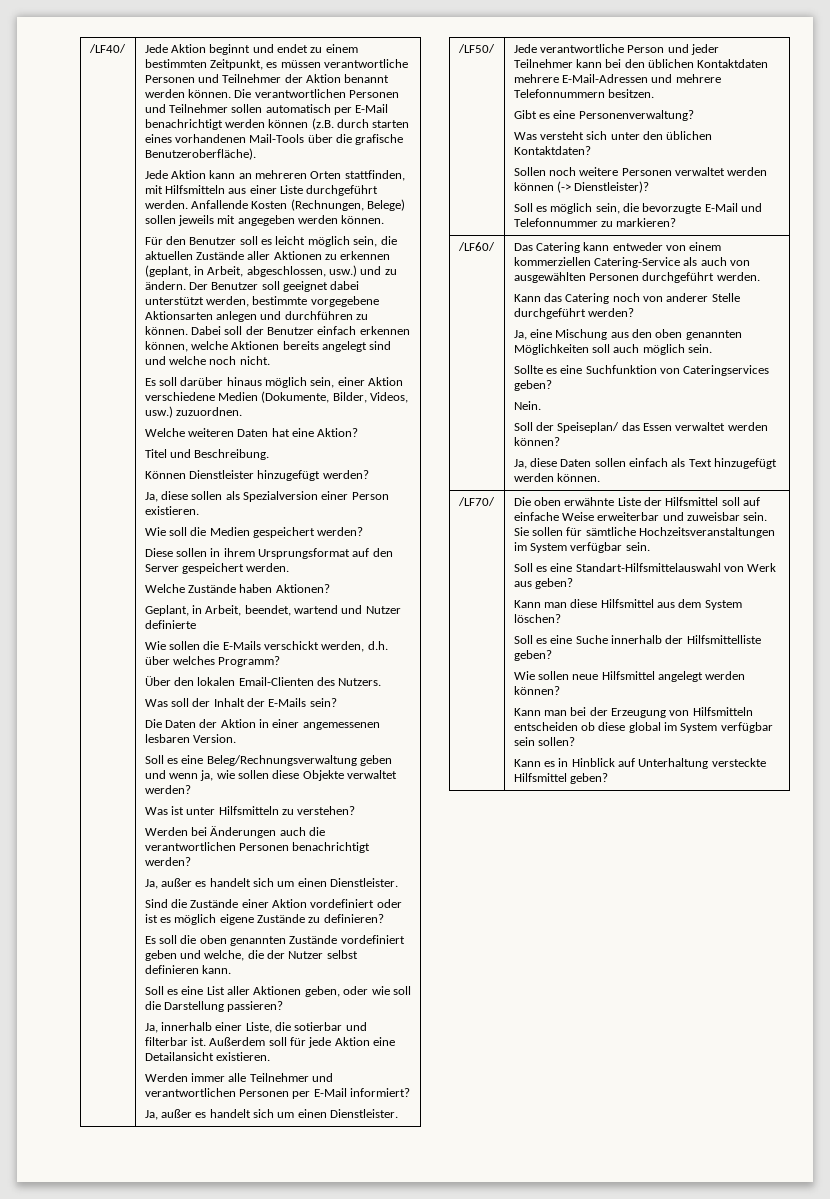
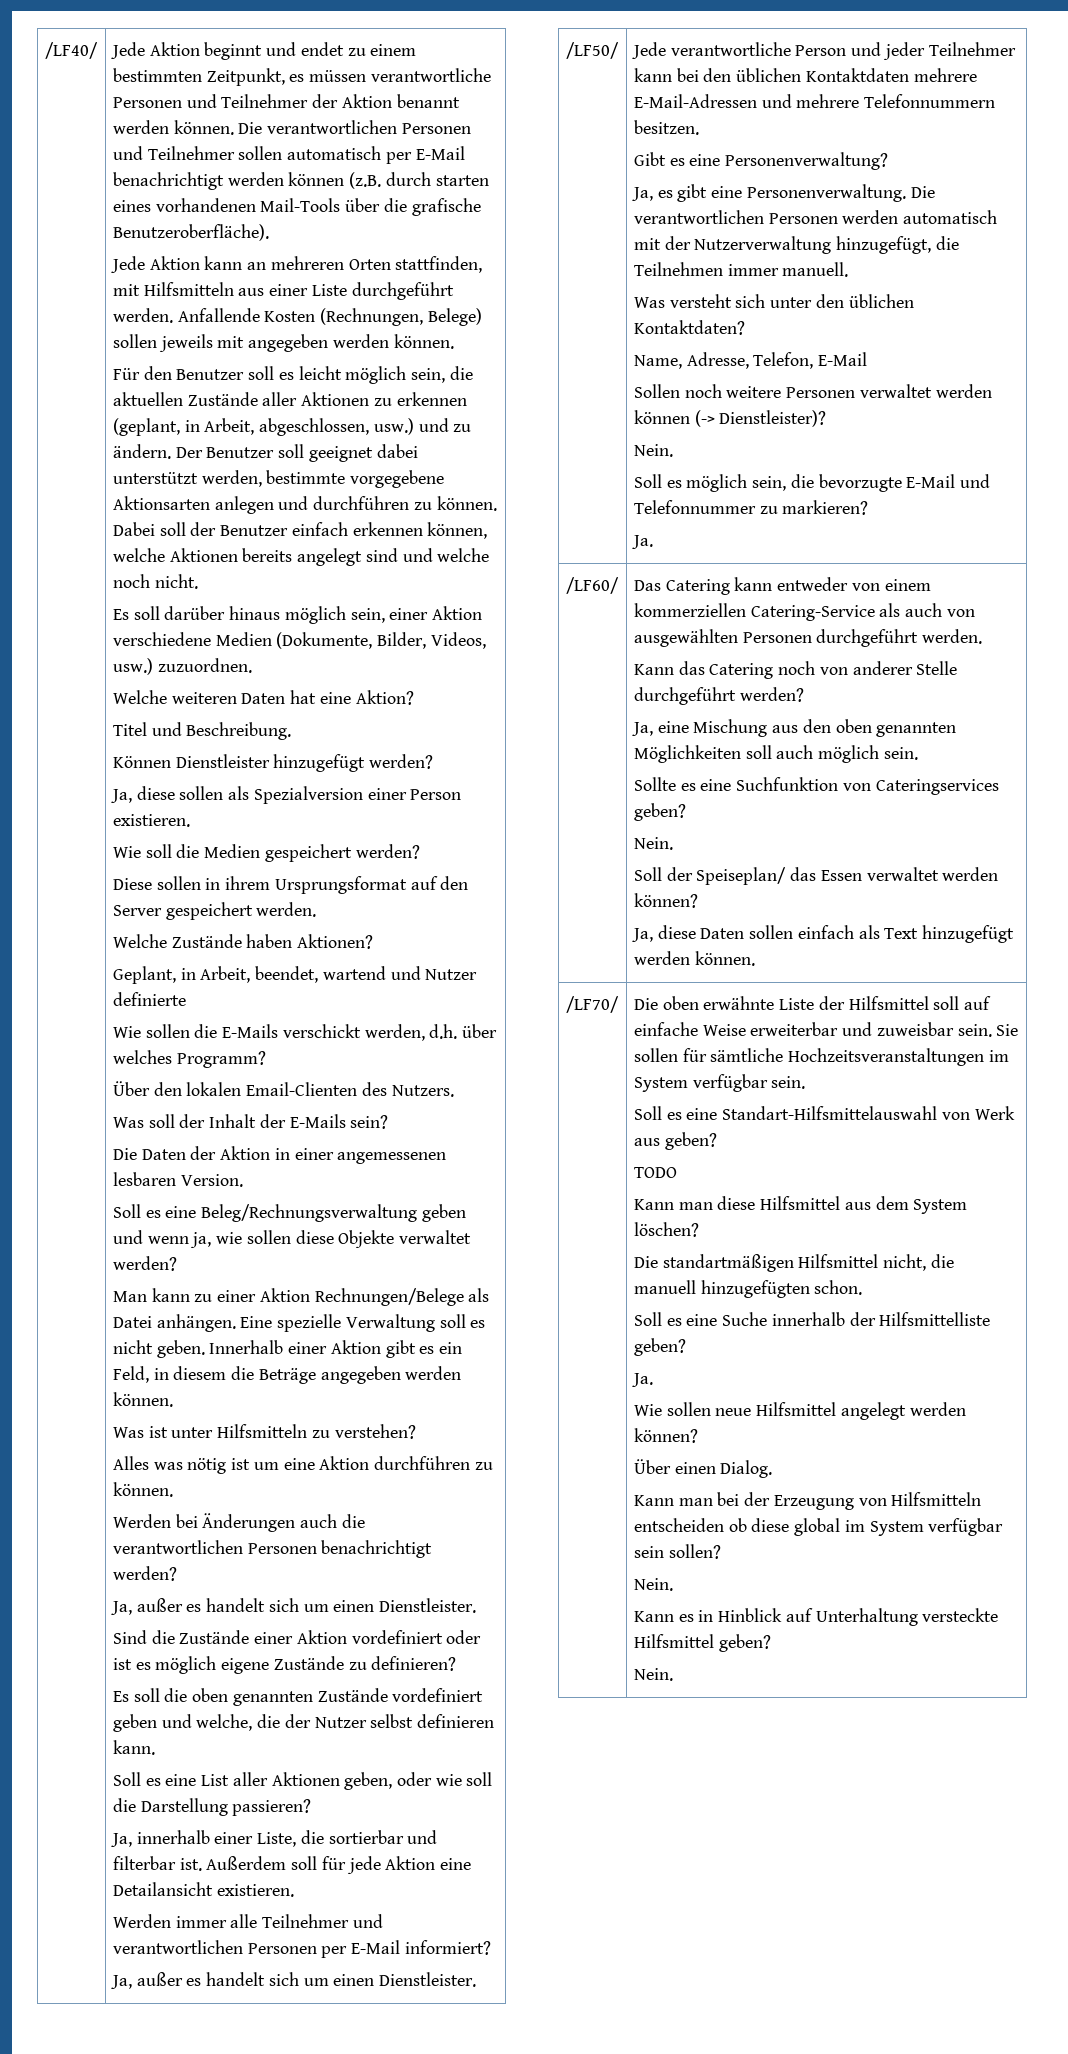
+ Man kann zu einer Aktion Rechnungen/Belege als Datei anhängen. Eine spezielle Verwaltung soll es nicht geben. Innerhalb einer Aktion gibt es ein Feld, in diesem die Beträge angegeben werden können.
+ Alles was nötig ist um eine Aktion durchführen zu können.
- Ja, innerhalb einer Liste, die sotierbar und filterbar ist.
+ Ja, innerhalb einer Liste, die sortierbar und filterbar ist.
+ Ja, es gibt eine Personenverwaltung. Die verantwortlichen Personen werden automatisch mit der Nutzerverwaltung hinzugefügt, die Teilnehmen immer manuell.
+ Name, Adresse, Telefon, E-Mail
  Sollen noch weitere Personen verwaltet werden können (-> Dienstleister)?
+ Nein.
  Soll es möglich sein, die bevorzugte E-Mail und Telefonnummer zu markieren?
+ Ja.
+ TODO
+ Die standartmäßigen Hilfsmittel nicht, die manuell hinzugefügten schon.
  Soll es eine Suche innerhalb der Hilfsmittelliste geben?
+ Ja.
+ Über einen Dialog.
  Kann man bei der Erzeugung von Hilfsmitteln entscheiden ob diese global im System verfügbar sein sollen?
+ Nein.
  Kann es in Hinblick auf Unterhaltung versteckte Hilfsmittel geben?
+ Nein.

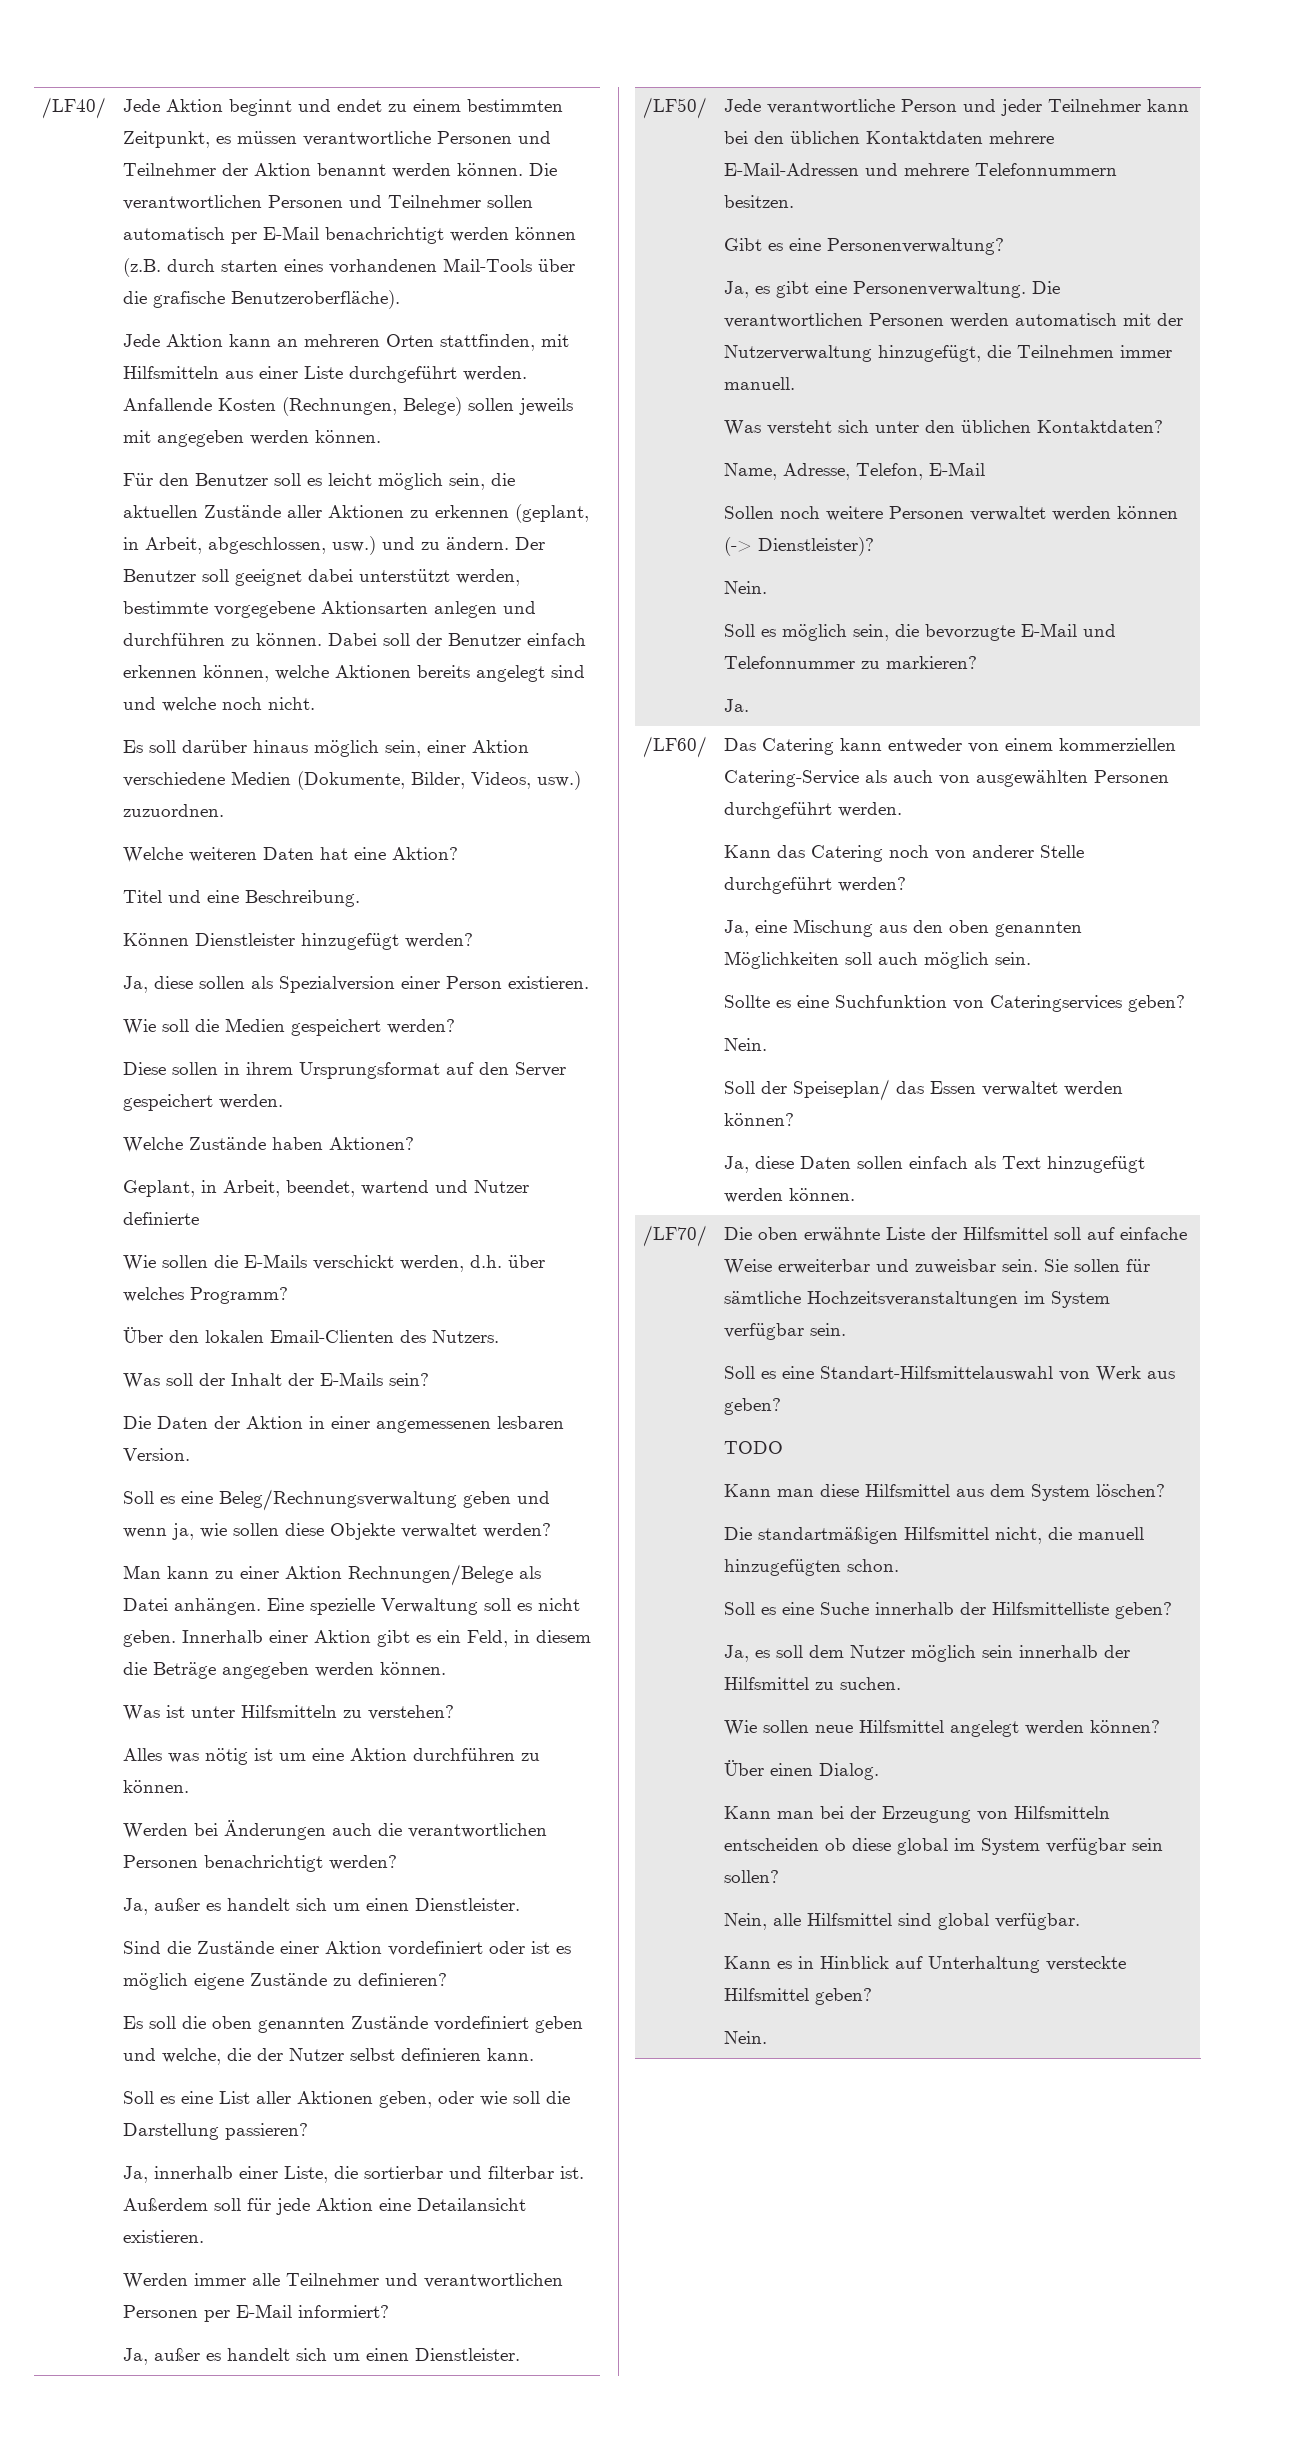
- Titel und Beschreibung.
+ Titel und eine Beschreibung.
  Soll es eine Suche innerhalb der Hilfsmittelliste geben?
- Ja.
+ Ja, es soll dem Nutzer möglich sein innerhalb der Hilfsmittel zu suchen.
  Kann man bei der Erzeugung von Hilfsmitteln entscheiden ob diese global im System verfügbar sein sollen?
- Nein.
+ Nein, alle Hilfsmittel sind global verfügbar.

